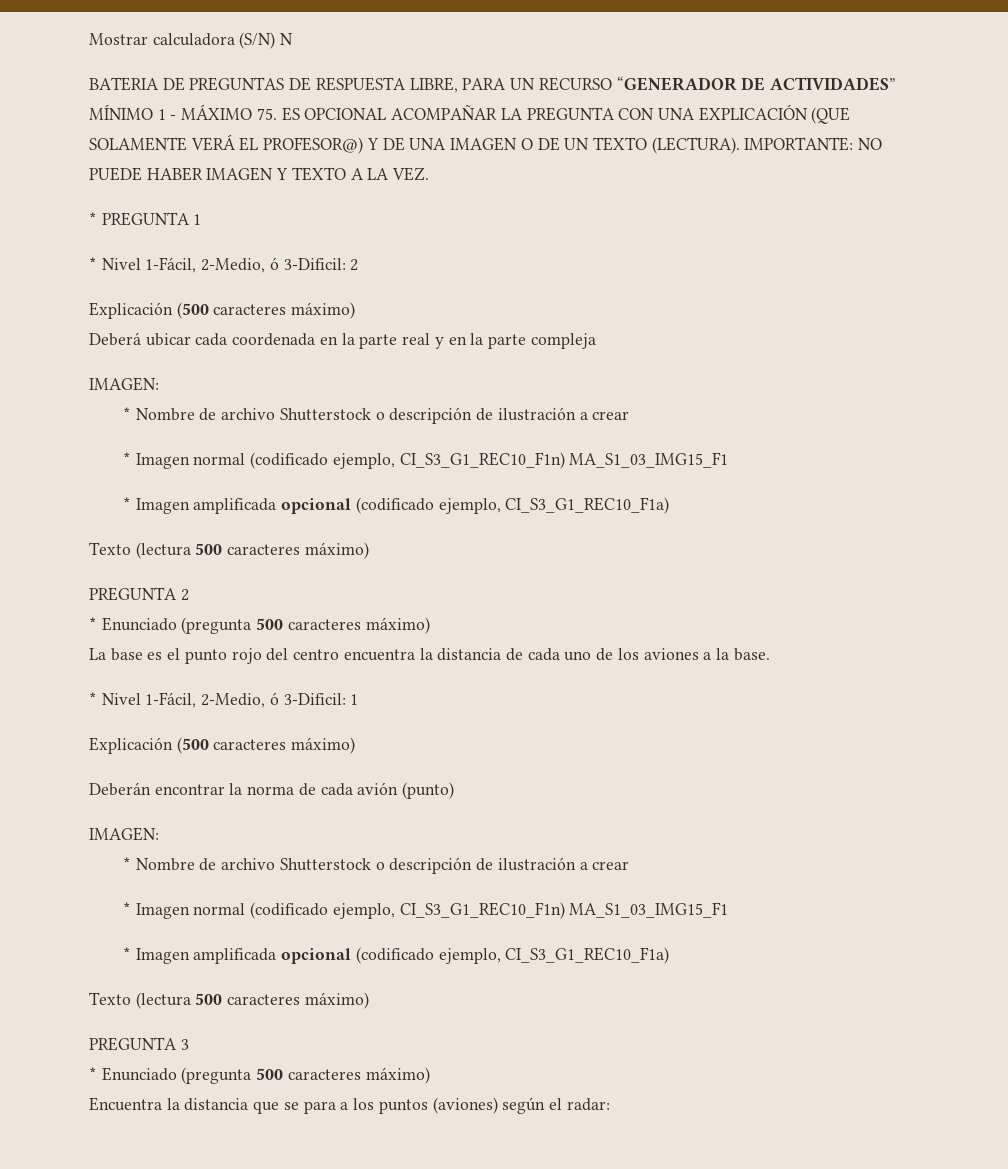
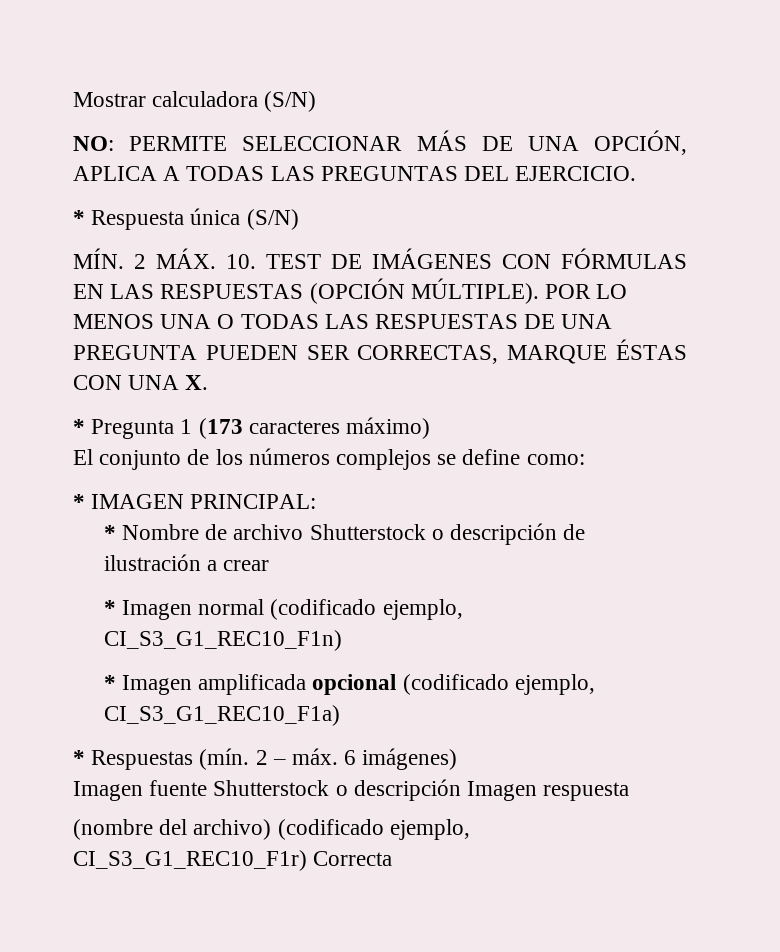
- Mostrar calculadora (S/N) N
- BATERIA DE PREGUNTAS DE RESPUESTA LIBRE, PARA UN RECURSO “GENERADOR DE ACTIVIDADES” MÍNIMO 1 - MÁXIMO 75. ES OPCIONAL ACOMPAÑAR LA PREGUNTA CON UNA EXPLICACIÓN (QUE SOLAMENTE VERÁ EL PROFESOR@) Y DE UNA IMAGEN O DE UN TEXTO (LECTURA). IMPORTANTE: NO PUEDE HABER IMAGEN Y TEXTO A LA VEZ.
- * PREGUNTA 1
- * Nivel 1-Fácil, 2-Medio, ó 3-Dificil: 2
- Explicación (500 caracteres máximo)
- Deberá ubicar cada coordenada en la parte real y en la parte compleja
- IMAGEN:
+ Mostrar calculadora (S/N)
+ NO: PERMITE SELECCIONAR MÁS DE UNA OPCIÓN, APLICA A TODAS LAS PREGUNTAS DEL EJERCICIO.
+ * Respuesta única (S/N)
+ MÍN. 2 MÁX. 10. TEST DE IMÁGENES CON FÓRMULAS EN LAS RESPUESTAS (OPCIÓN MÚLTIPLE). POR LO MENOS UNA O TODAS LAS RESPUESTAS DE UNA PREGUNTA PUEDEN SER CORRECTAS, MARQUE ÉSTAS CON UNA X.
+ * Pregunta 1 (173 caracteres máximo)
+ El conjunto de los números complejos se define como:
+ * IMAGEN PRINCIPAL:
  * Nombre de archivo Shutterstock o descripción de ilustración a crear
- * Imagen normal (codificado ejemplo, CI_S3_G1_REC10_F1n) MA_S1_03_IMG15_F1
+ * Imagen normal (codificado ejemplo, CI_S3_G1_REC10_F1n)
  * Imagen amplificada opcional (codificado ejemplo, CI_S3_G1_REC10_F1a)
- Texto (lectura 500 caracteres máximo)
- PREGUNTA 2
- * Enunciado (pregunta 500 caracteres máximo)
- La base es el punto rojo del centro encuentra la distancia de cada uno de los aviones a la base.
- * Nivel 1-Fácil, 2-Medio, ó 3-Dificil: 1
- Explicación (500 caracteres máximo)
- Deberán encontrar la norma de cada avión (punto)
- IMAGEN:
- * Nombre de archivo Shutterstock o descripción de ilustración a crear
- * Imagen normal (codificado ejemplo, CI_S3_G1_REC10_F1n) MA_S1_03_IMG15_F1
- * Imagen amplificada opcional (codificado ejemplo, CI_S3_G1_REC10_F1a)
- Texto (lectura 500 caracteres máximo)
- PREGUNTA 3
- * Enunciado (pregunta 500 caracteres máximo)
- Encuentra la distancia que se para a los puntos (aviones) según el radar:
+ * Respuestas (mín. 2 – máx. 6 imágenes)
+ Imagen fuente Shutterstock o descripción Imagen respuesta
+ (nombre del archivo) (codificado ejemplo, CI_S3_G1_REC10_F1r) Correcta

